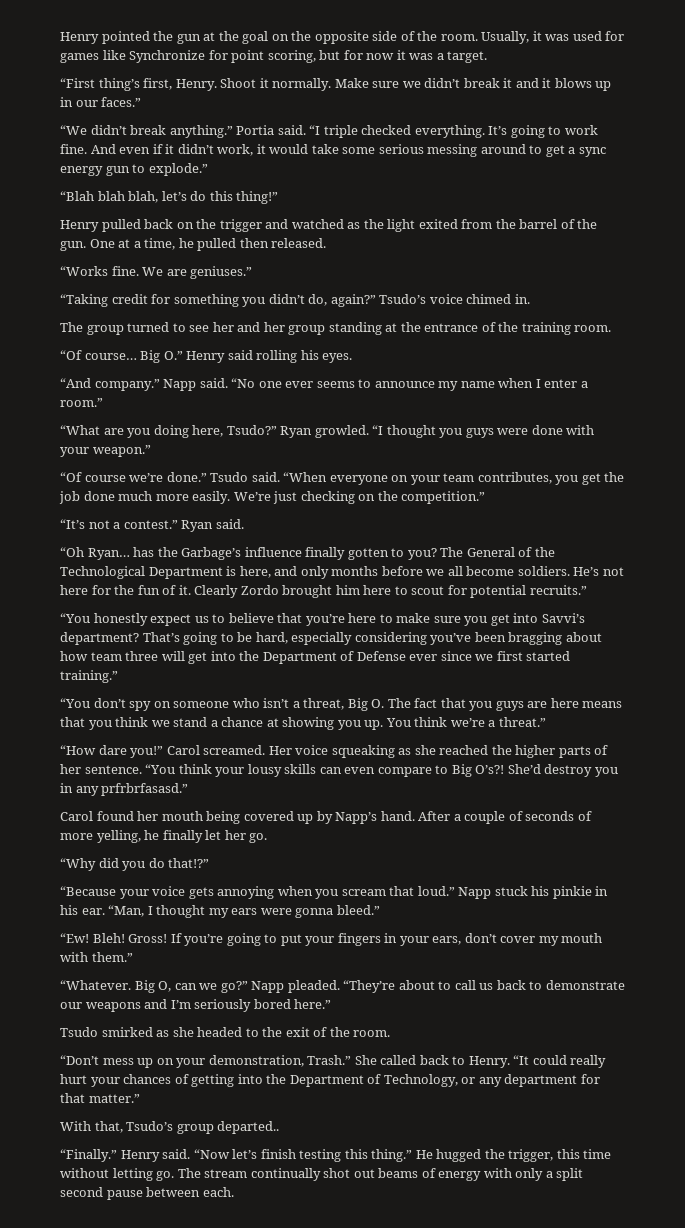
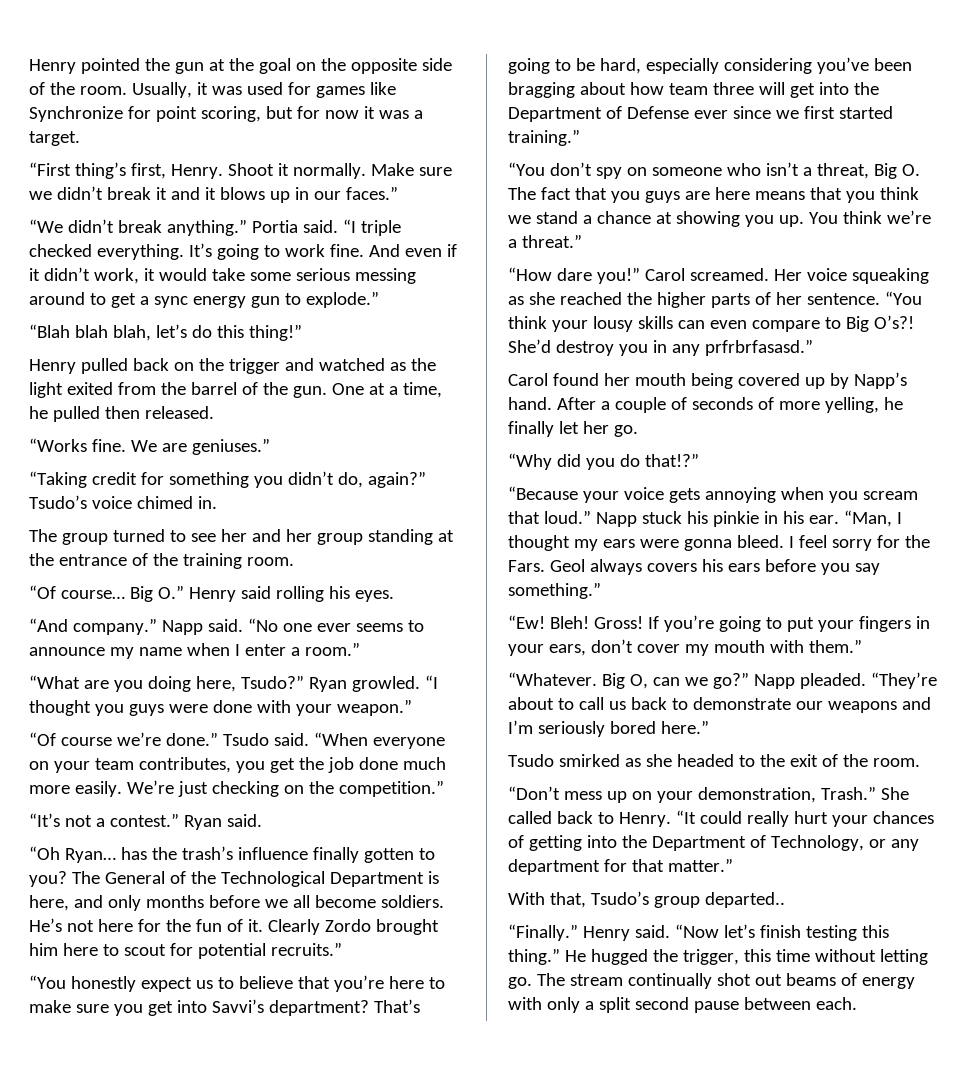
- “Oh Ryan… has the Garbage’s influence finally gotten to you?
+ “Oh Ryan… has the trash’s influence finally gotten to you?
- “Man, I thought my ears were gonna bleed.”
+ “Man, I thought my ears were gonna bleed. I feel sorry for the Fars. Geol always covers his ears before you say something.”

